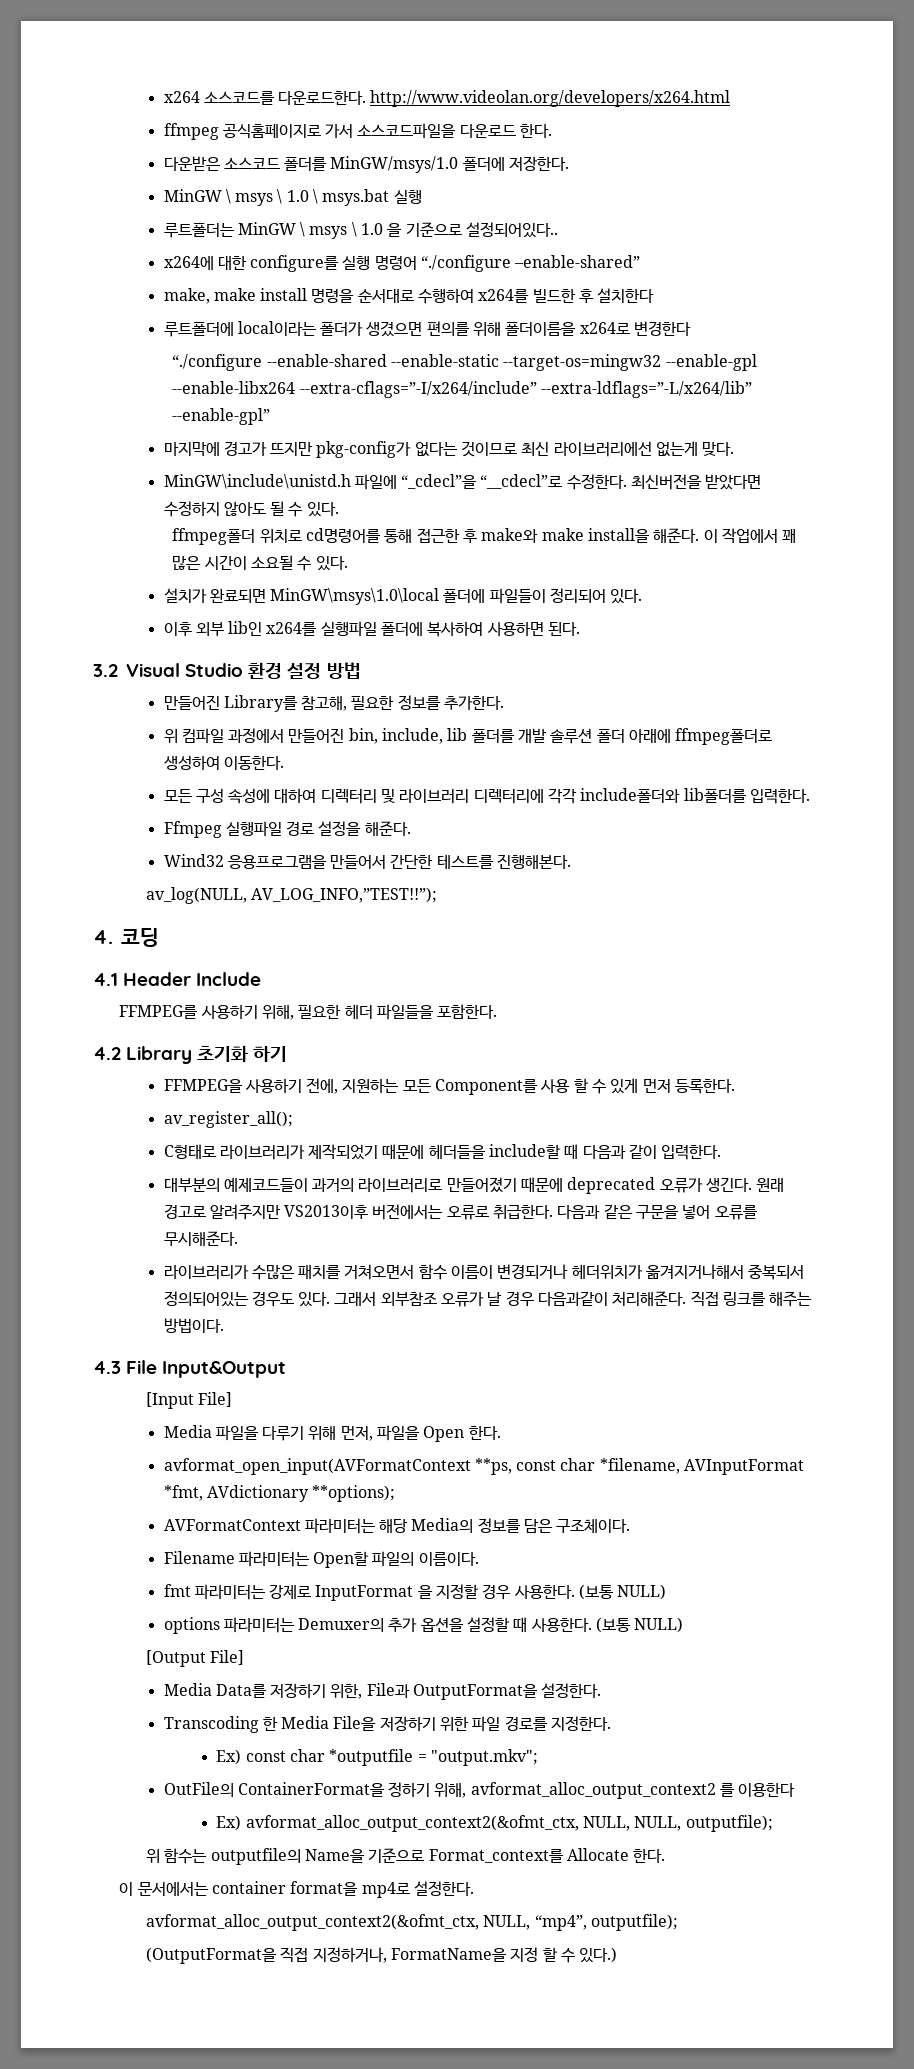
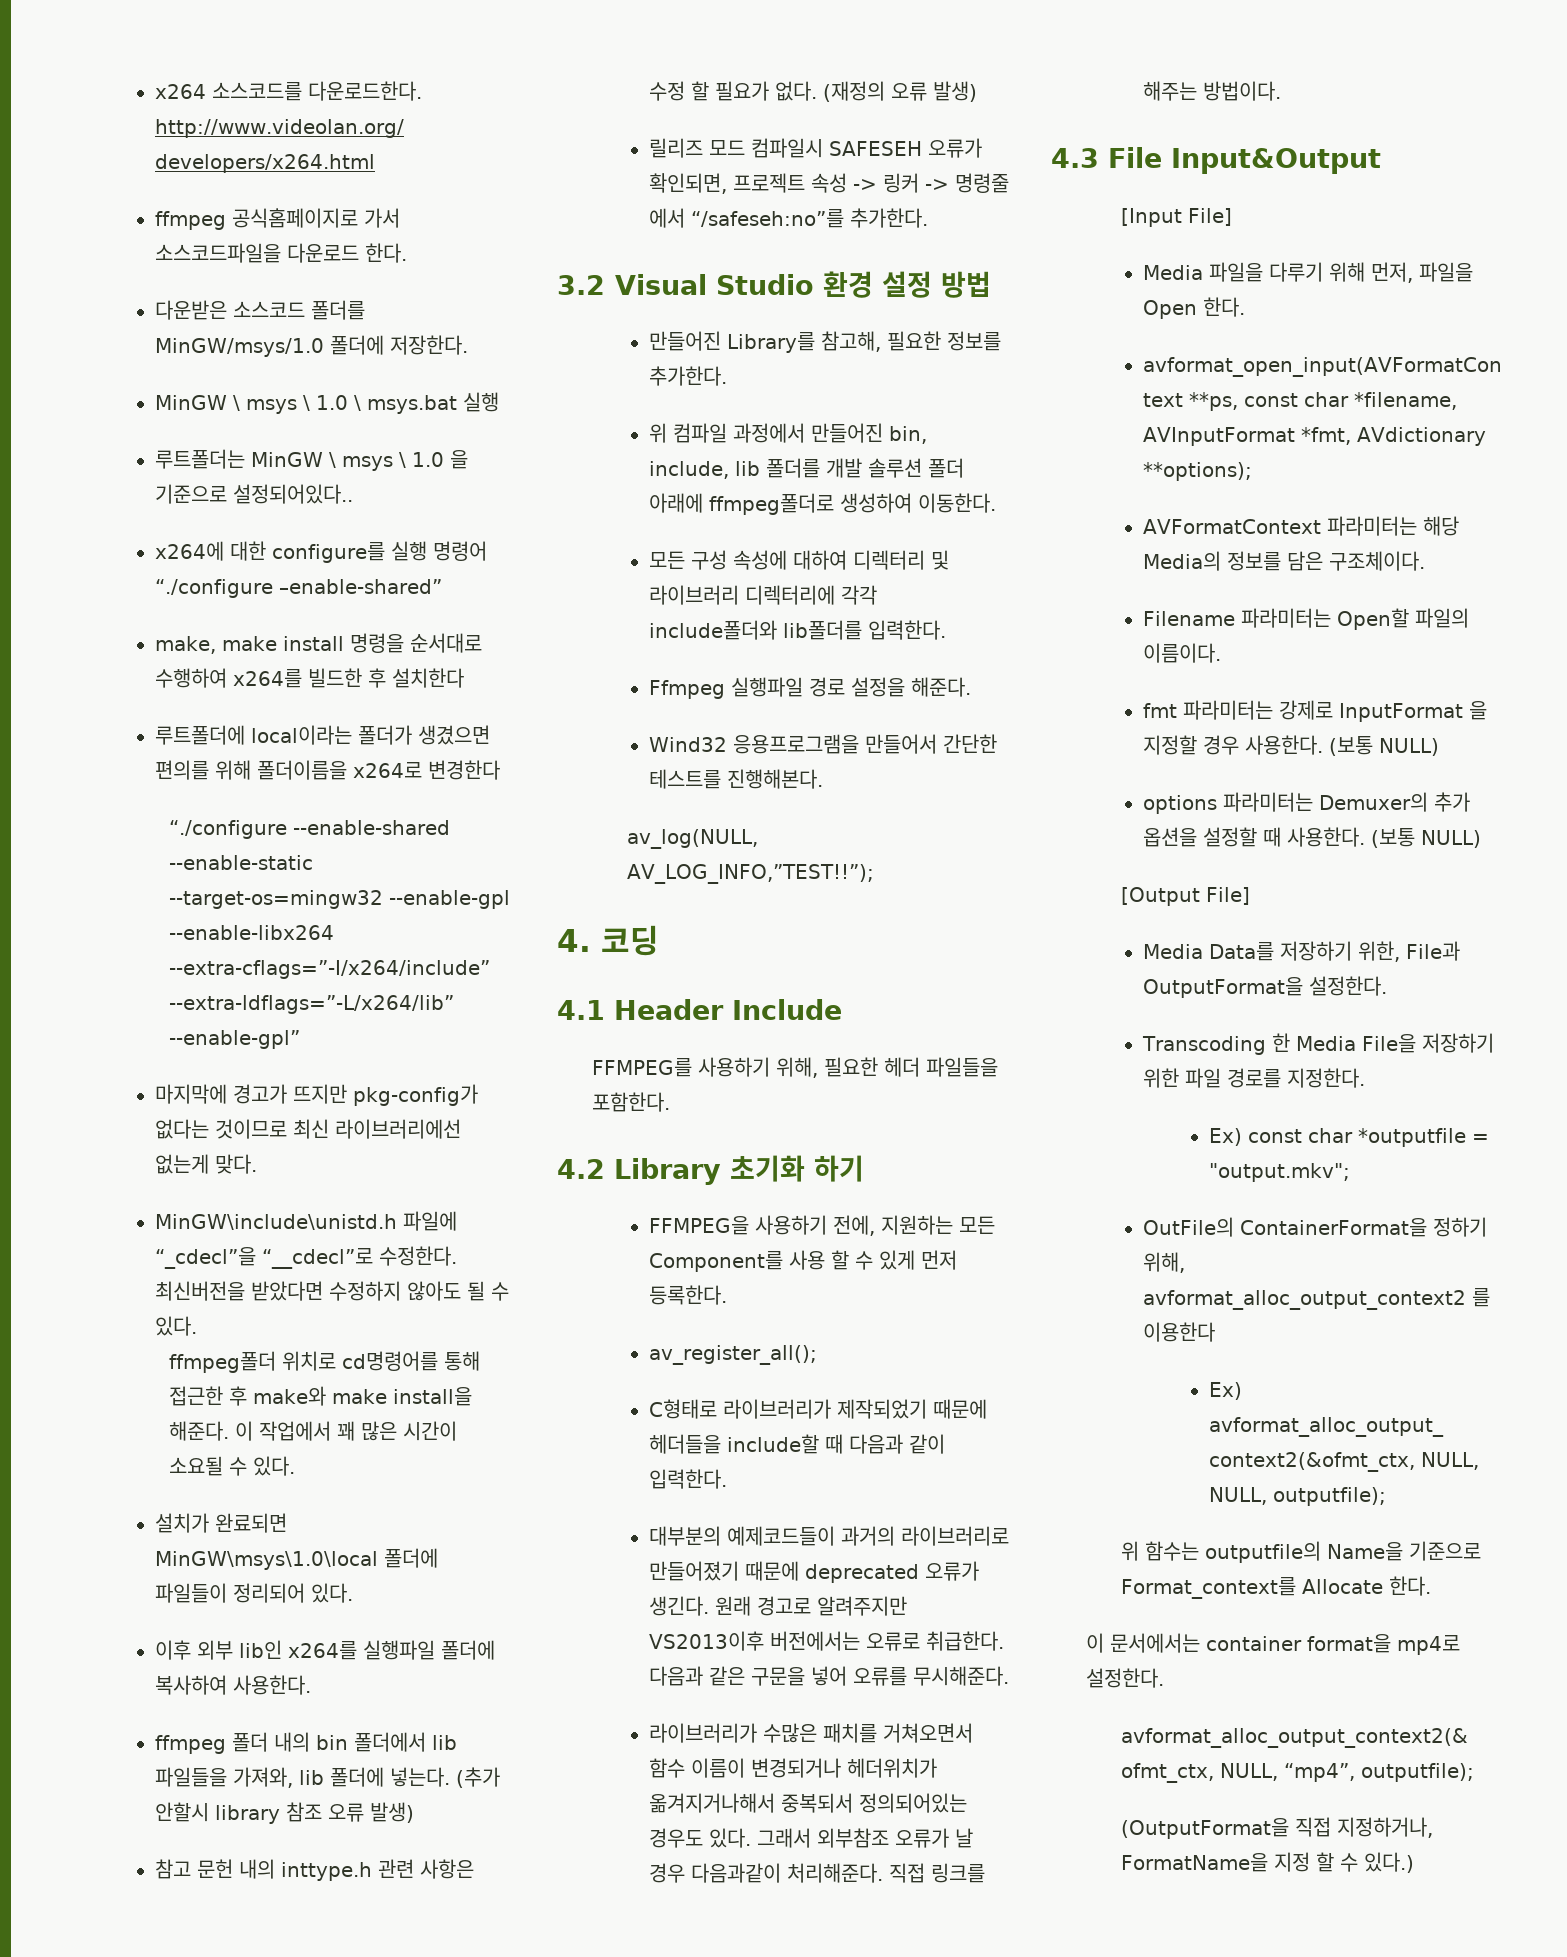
- 이후 외부 lib인 x264를 실행파일 폴더에 복사하여 사용하면 된다.
+ 이후 외부 lib인 x264를 실행파일 폴더에 복사하여 사용한다.
+ ffmpeg 폴더 내의 bin 폴더에서 lib 파일들을 가져와, lib 폴더에 넣는다. (추가 안할시 library 참조 오류 발생)
+ 참고 문헌 내의 inttype.h 관련 사항은 수정 할 필요가 없다. (재정의 오류 발생)
+ 릴리즈 모드 컴파일시 SAFESEH 오류가 확인되면, 프로젝트 속성 -> 링커 -> 명령줄 에서 “/safeseh:no”를 추가한다.

